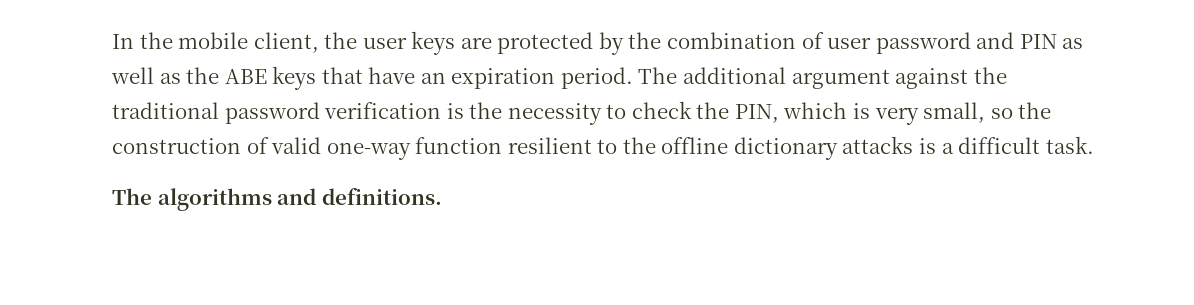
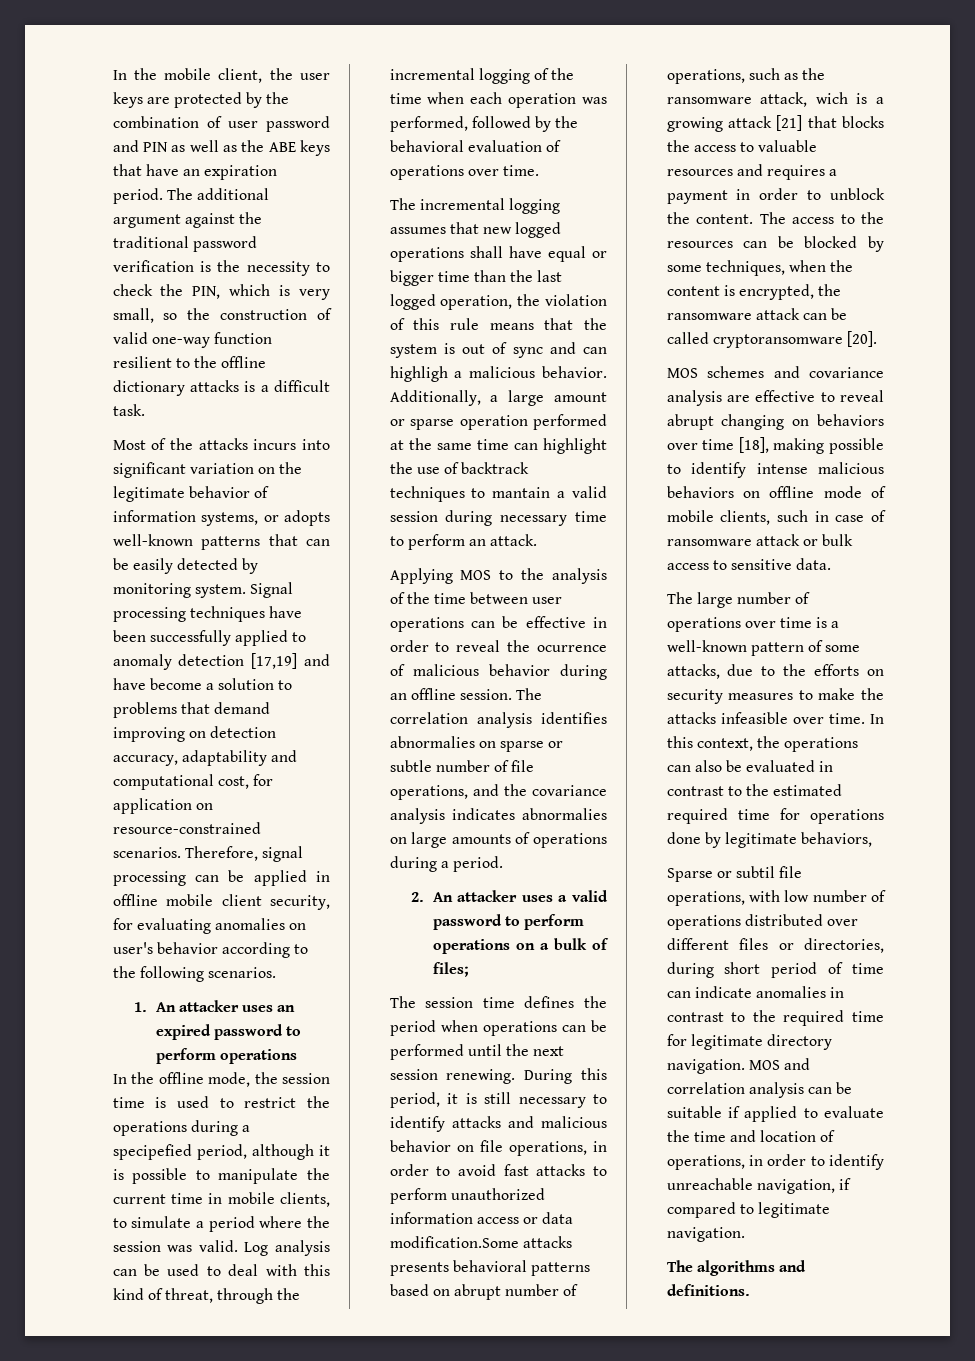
+ Most of the attacks incurs into significant variation on the legitimate behavior of information systems, or adopts well-known patterns that can be easily detected by monitoring system. Signal processing techniques have been successfully applied to anomaly detection [17,19] and have become a solution to problems that demand improving on detection accuracy, adaptability and computational cost, for application on resource-constrained scenarios. Therefore, signal processing can be applied in offline mobile client security, for evaluating anomalies on user's behavior according to the following scenarios.
+ 1. An attacker uses an expired password to perform operations
+ In the offline mode, the session time is used to restrict the operations during a specipefied period, although it is possible to manipulate the current time in mobile clients, to simulate a period where the session was valid. Log analysis can be used to deal with this kind of threat, through the incremental logging of the time when each operation was performed, followed by the behavioral evaluation of operations over time.
+ The incremental logging assumes that new logged operations shall have equal or bigger time than the last logged operation, the violation of this rule means that the system is out of sync and can highligh a malicious behavior. Additionally, a large amount or sparse operation performed at the same time can highlight the use of backtrack techniques to mantain a valid session during necessary time to perform an attack.
+ Applying MOS to the analysis of the time between user operations can be effective in order to reveal the ocurrence of malicious behavior during an offline session. The correlation analysis identifies abnormalies on sparse or subtle number of file operations, and the covariance analysis indicates abnormalies on large amounts of operations during a period.
+ 2. An attacker uses a valid password to perform operations on a bulk of files;
+ The session time defines the period when operations can be performed until the next session renewing. During this period, it is still necessary to identify attacks and malicious behavior on file operations, in order to avoid fast attacks to perform unauthorized information access or data modification.Some attacks presents behavioral patterns based on abrupt number of operations, such as the ransomware attack, wich is a growing attack [21] that blocks the access to valuable resources and requires a payment in order to unblock the content. The access to the resources can be blocked by some techniques, when the content is encrypted, the ransomware attack can be called cryptoransomware [20].
+ MOS schemes and covariance analysis are effective to reveal abrupt changing on behaviors over time [18], making possible to identify intense malicious behaviors on offline mode of mobile clients, such in case of ransomware attack or bulk access to sensitive data.
+ The large number of operations over time is a well-known pattern of some attacks, due to the efforts on security measures to make the attacks infeasible over time. In this context, the operations can also be evaluated in contrast to the estimated required time for operations done by legitimate behaviors,
+ Sparse or subtil file operations, with low number of operations distributed over different files or directories, during short period of time can indicate anomalies in contrast to the required time for legitimate directory navigation. MOS and correlation analysis can be suitable if applied to evaluate the time and location of operations, in order to identify unreachable navigation, if compared to legitimate navigation.

